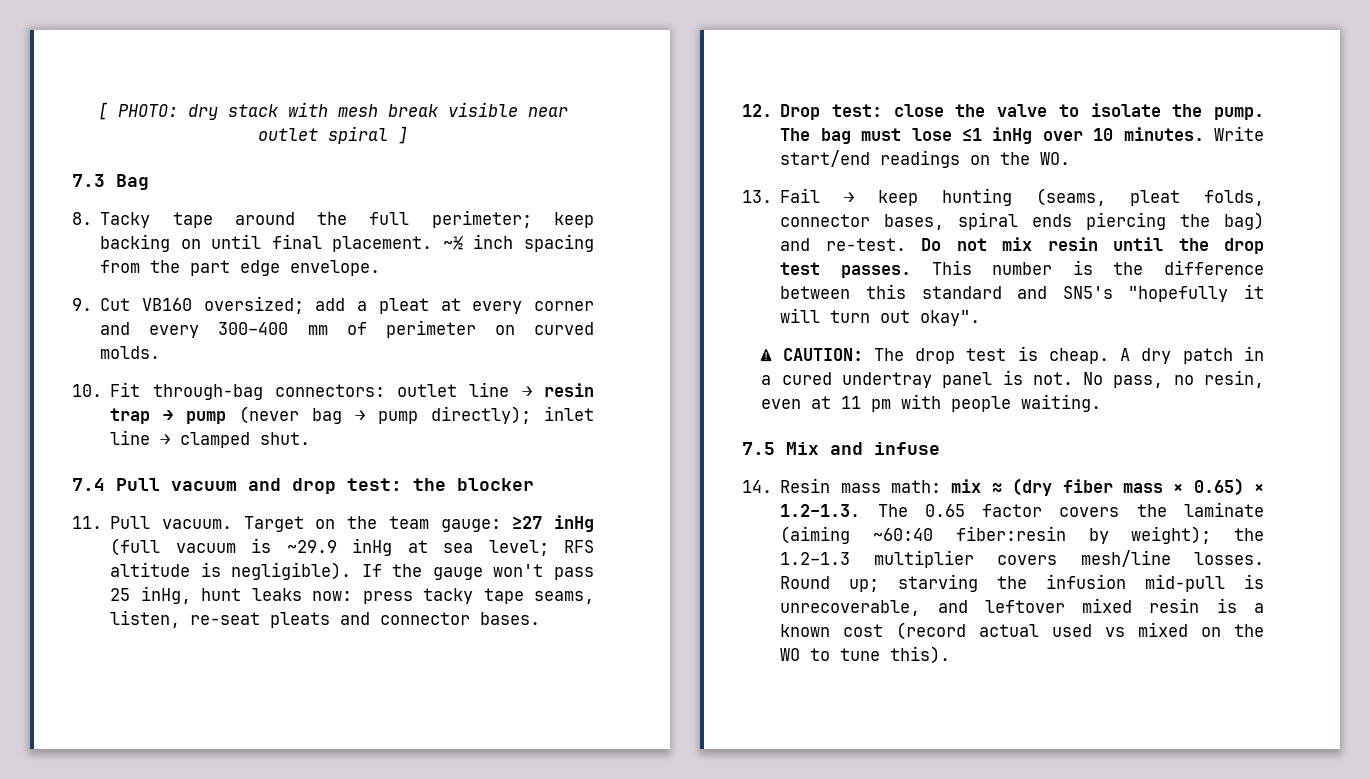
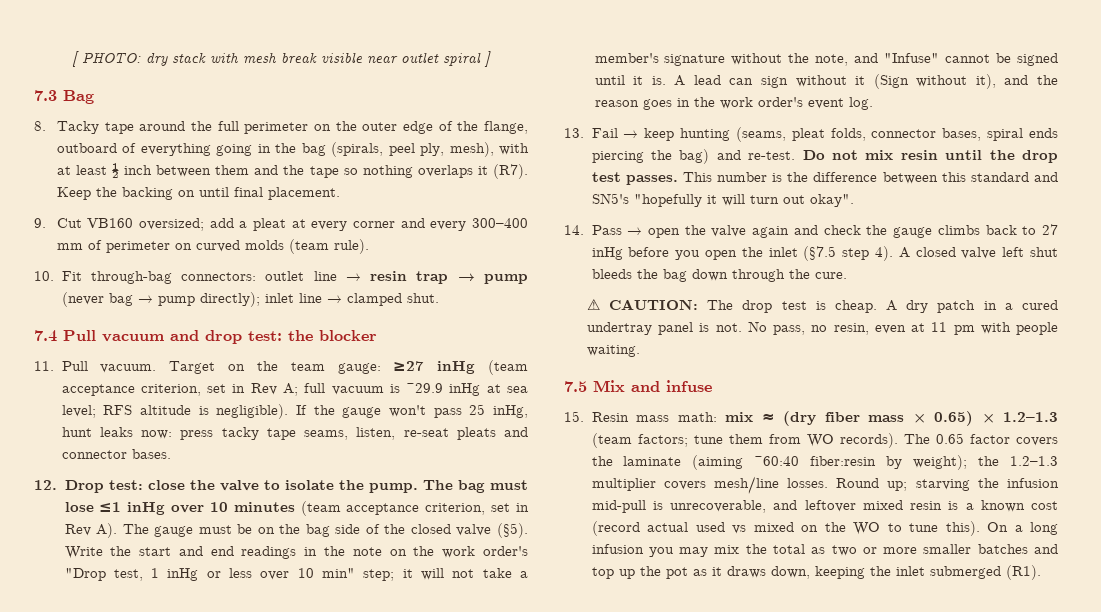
- 8. Tacky tape around the full perimeter; keep backing on until final placement. ~½ inch spacing from the part edge envelope.
+ 8. Tacky tape around the full perimeter on the outer edge of the flange, outboard of everything going in the bag (spirals, peel ply, mesh), with at least ½ inch between them and the tape so nothing overlaps it (R7). Keep the backing on until final placement.
- 9. Cut VB160 oversized; add a pleat at every corner and every 300–400 mm of perimeter on curved molds.
+ 9. Cut VB160 oversized; add a pleat at every corner and every 300–400 mm of perimeter on curved molds (team rule).
- Target on the team gauge: ≥27 inHg (full vacuum is ~29.9 inHg at sea level; RFS altitude is negligible).
+ Target on the team gauge: ≥27 inHg (team acceptance criterion, set in Rev A; full vacuum is ~29.9 inHg at sea level; RFS altitude is negligible).
- The bag must lose ≤1 inHg over 10 minutes. Write start/end readings on the WO.
+ The bag must lose ≤1 inHg over 10 minutes (team acceptance criterion, set in Rev A). The gauge must be on the bag side of the closed valve (§5). Write the start and end readings in the note on the work order's "Drop test, 1 inHg or less over 10 min" step; it will not take a member's signature without the note, and "Infuse" cannot be signed until it is. A lead can sign without it (Sign without it), and the reason goes in the work order's event log.
+ 14. Pass → open the valve again and check the gauge climbs back to 27 inHg before you open the inlet (§7.5 step 4). A closed valve left shut bleeds the bag down through the cure.
- 14. Resin mass math: mix ≈ (dry fiber mass × 0.65) × 1.2–1.3. The 0.65 factor covers the laminate (aiming ~60:40 fiber:resin by weight); the 1.2–1.3 multiplier covers mesh/line losses.
+ 15. Resin mass math: mix ≈ (dry fiber mass × 0.65) × 1.2–1.3 (team factors; tune them from WO records). The 0.65 factor covers the laminate (aiming ~60:40 fiber:resin by weight); the 1.2–1.3 multiplier covers mesh/line losses.
+ On a long infusion you may mix the total as two or more smaller batches and top up the pot as it draws down, keeping the inlet submerged (R1).

